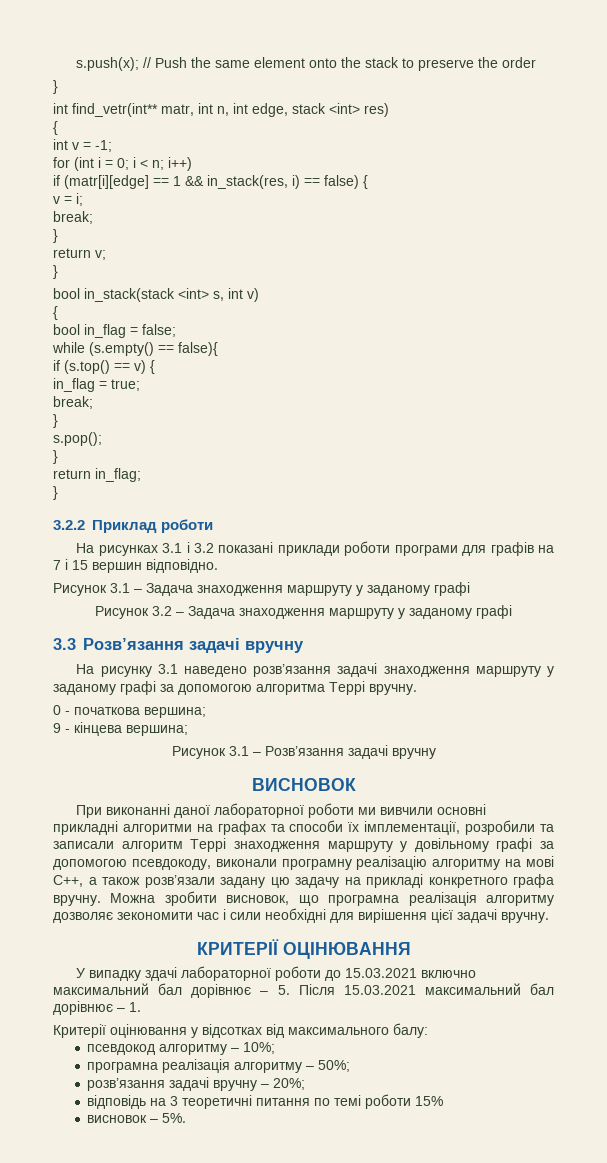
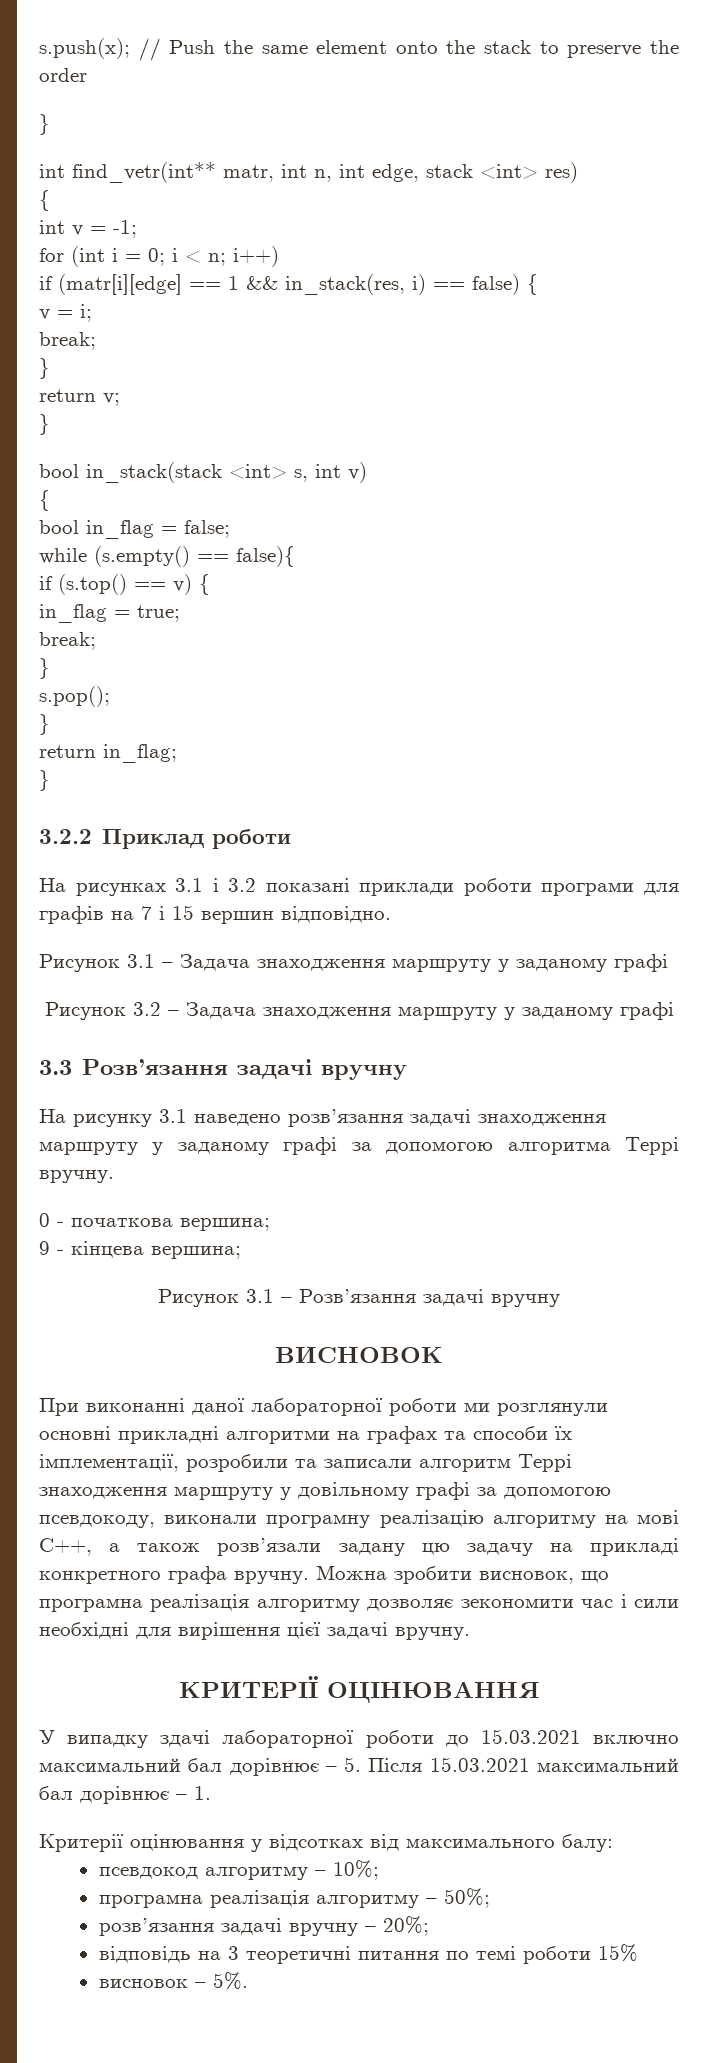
- При виконанні даної лабораторної роботи ми вивчили основні прикладні алгоритми на графах та способи їх імплементації, розробили та записали алгоритм Террі знаходження маршруту у довільному графі за допомогою псевдокоду, виконали програмну реалізацію алгоритму на мові С++, а також розв’язали задану цю задачу на прикладі конкретного графа вручну.
+ При виконанні даної лабораторної роботи ми розглянули основні прикладні алгоритми на графах та способи їх імплементації, розробили та записали алгоритм Террі знаходження маршруту у довільному графі за допомогою псевдокоду, виконали програмну реалізацію алгоритму на мові С++, а також розв’язали задану цю задачу на прикладі конкретного графа вручну.

